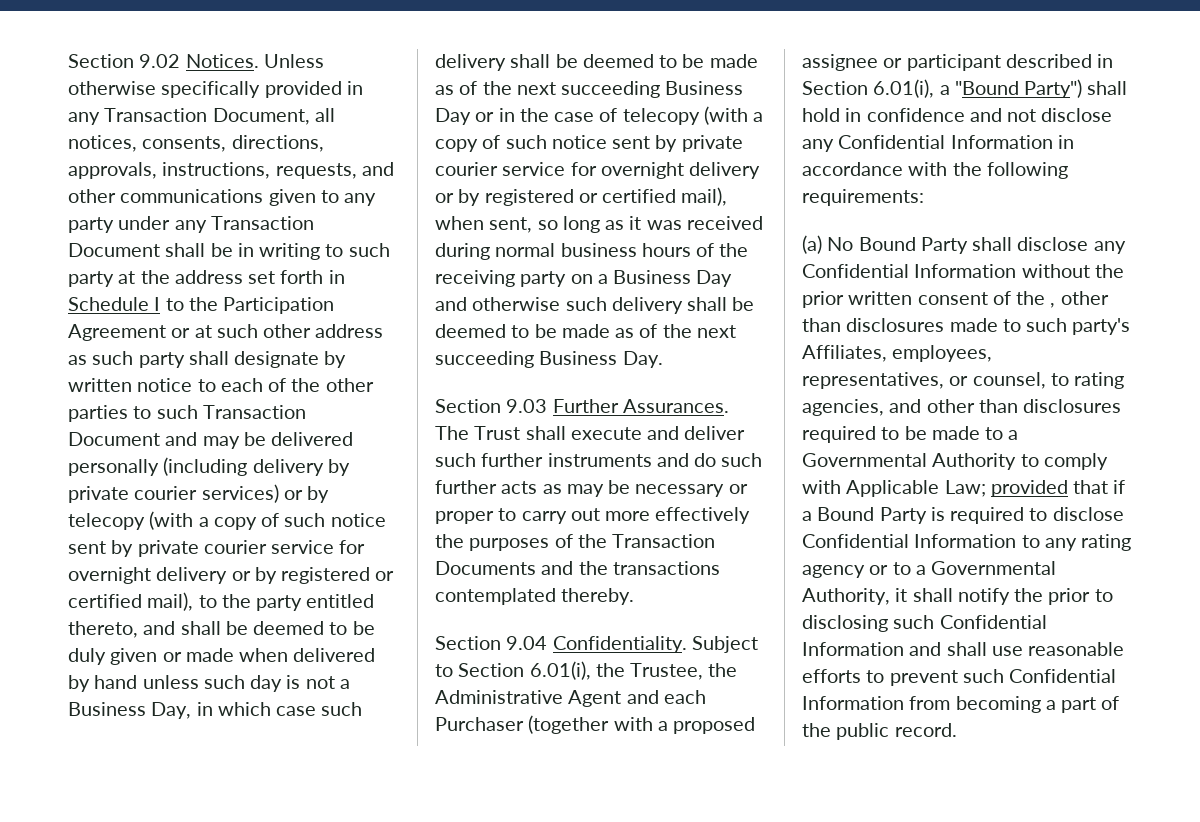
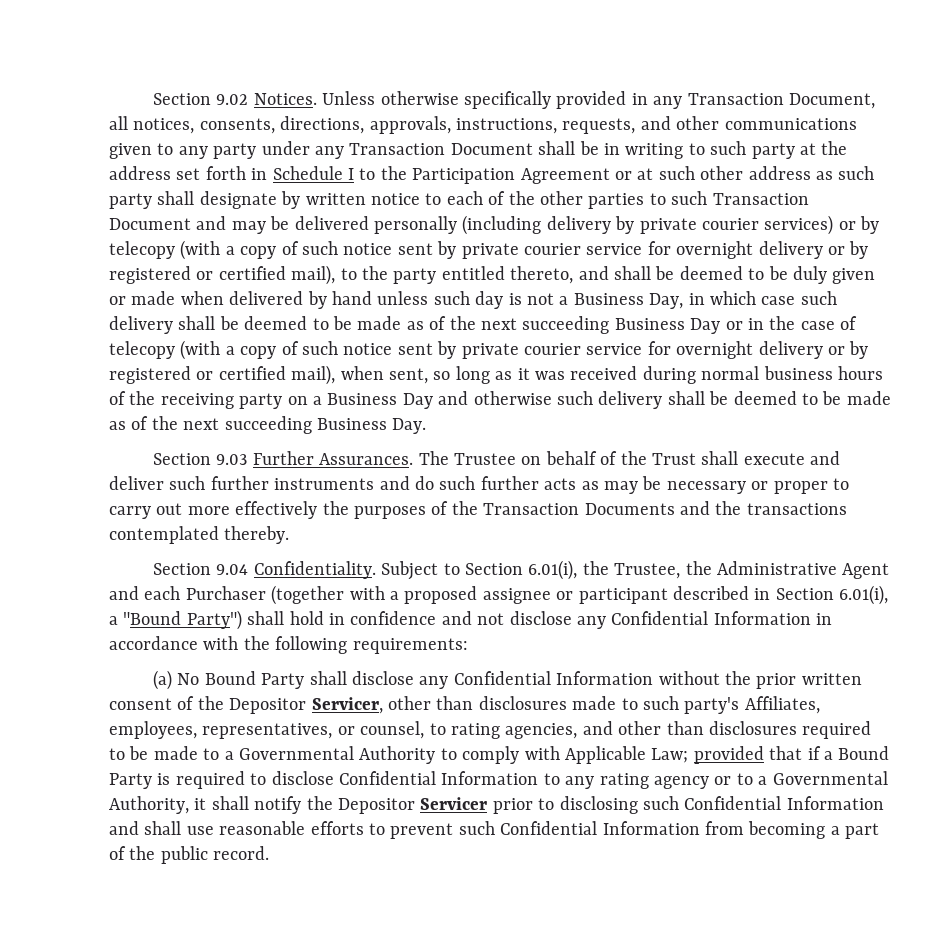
- The Trust shall execute and deliver such further instruments and do such further acts as may be necessary or proper to carry out more effectively the purposes of the Transaction Documents and the transactions contemplated thereby.
+ The Trustee on behalf of the Trust shall execute and deliver such further instruments and do such further acts as may be necessary or proper to carry out more effectively the purposes of the Transaction Documents and the transactions contemplated thereby.
- (a) No Bound Party shall disclose any Confidential Information without the prior written consent of the , other than disclosures made to such party's Affiliates, employees, representatives, or counsel, to rating agencies, and other than disclosures required to be made to a Governmental Authority to comply with Applicable Law;
+ (a) No Bound Party shall disclose any Confidential Information without the prior written consent of the Depositor Servicer, other than disclosures made to such party's Affiliates, employees, representatives, or counsel, to rating agencies, and other than disclosures required to be made to a Governmental Authority to comply with Applicable Law;
- provided that if a Bound Party is required to disclose Confidential Information to any rating agency or to a Governmental Authority, it shall notify the prior to disclosing such Confidential Information and shall use reasonable efforts to prevent such Confidential Information from becoming a part of the public record.
+ provided that if a Bound Party is required to disclose Confidential Information to any rating agency or to a Governmental Authority, it shall notify the Depositor Servicer prior to disclosing such Confidential Information and shall use reasonable efforts to prevent such Confidential Information from becoming a part of the public record.

